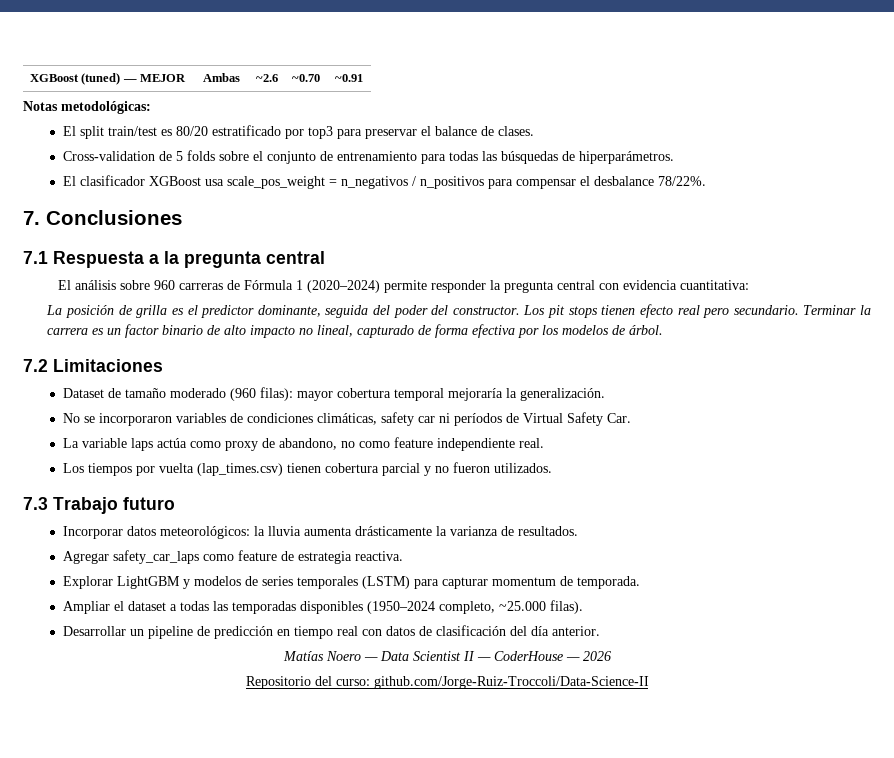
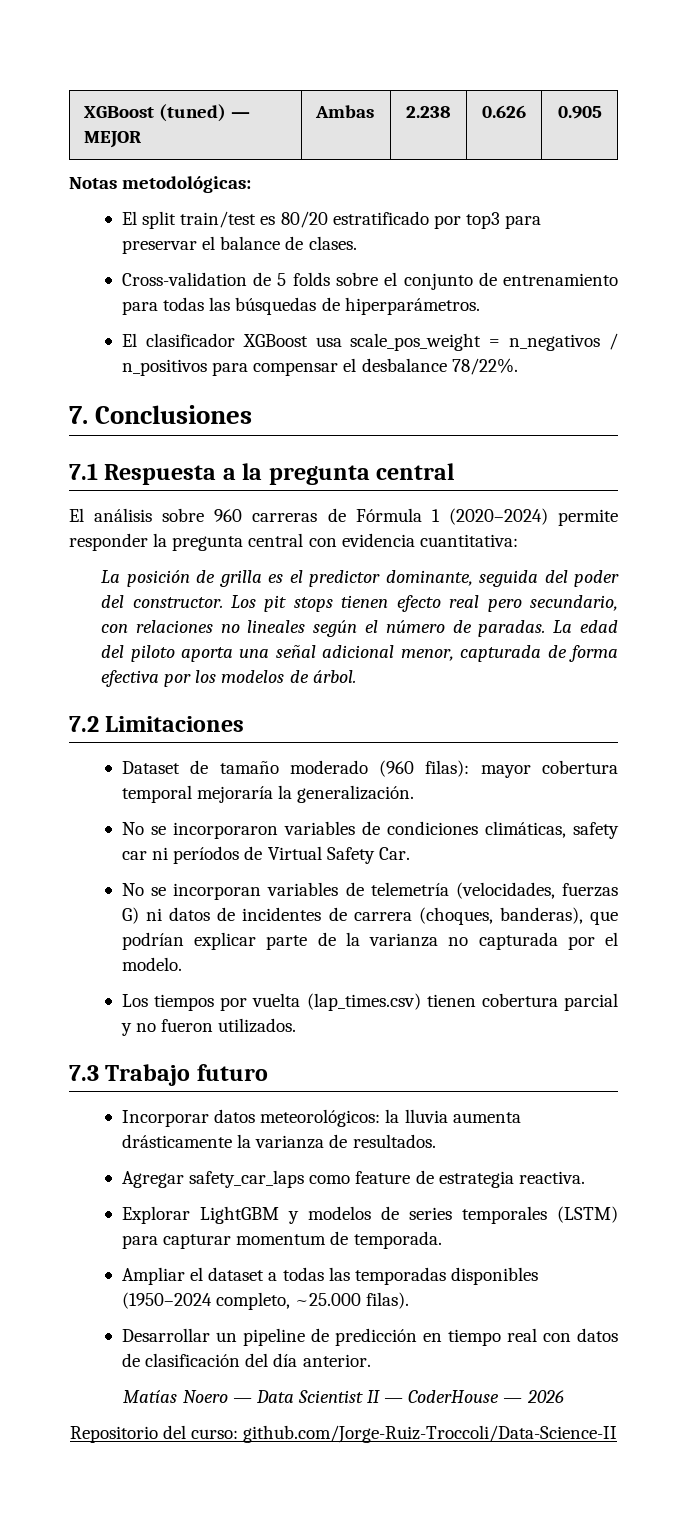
- XGBoost (tuned) — MEJOR | Ambas | ~2.6 | ~0.70 | ~0.91
+ XGBoost (tuned) — MEJOR | Ambas | 2.238 | 0.626 | 0.905
- Los pit stops tienen efecto real pero secundario. Terminar la carrera es un factor binario de alto impacto no lineal, capturado de forma efectiva por los modelos de árbol.
+ Los pit stops tienen efecto real pero secundario, con relaciones no lineales según el número de paradas. La edad del piloto aporta una señal adicional menor, capturada de forma efectiva por los modelos de árbol.
- La variable laps actúa como proxy de abandono, no como feature independiente real.
+ No se incorporan variables de telemetría (velocidades, fuerzas G) ni datos de incidentes de carrera (choques, banderas), que podrían explicar parte de la varianza no capturada por el modelo.

